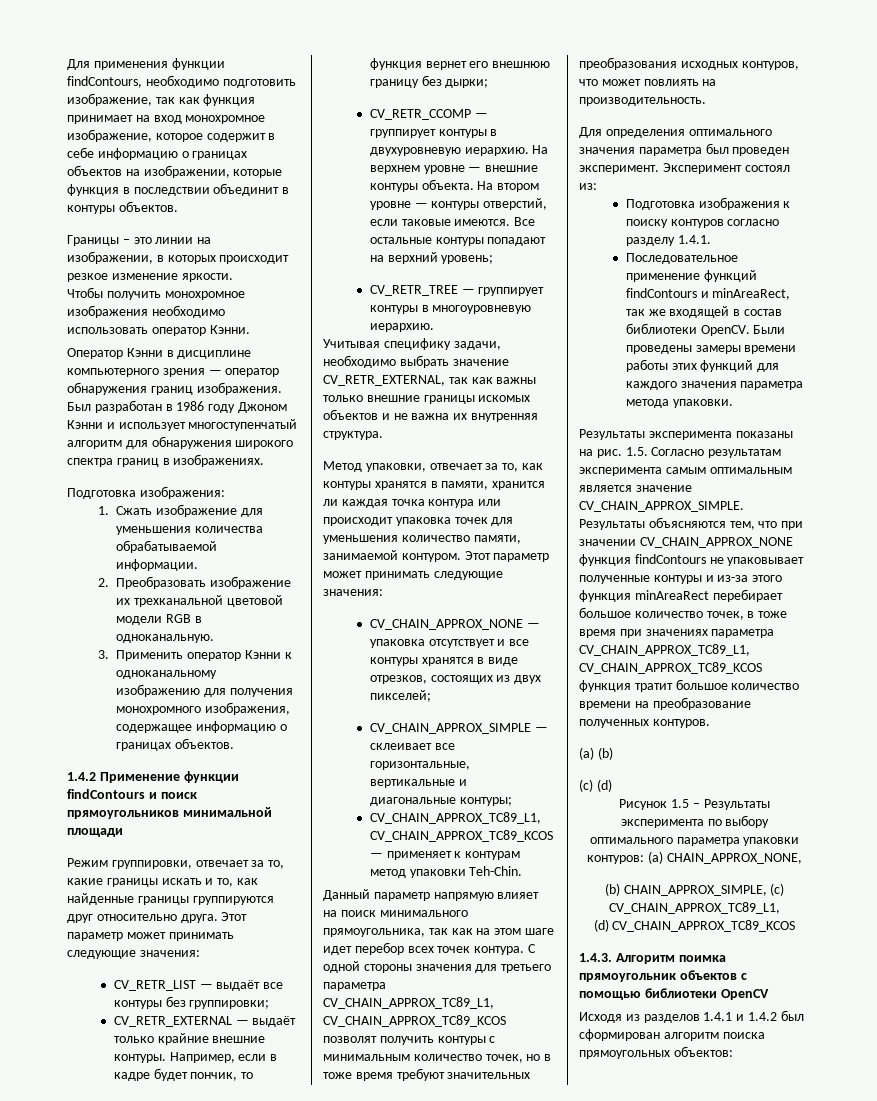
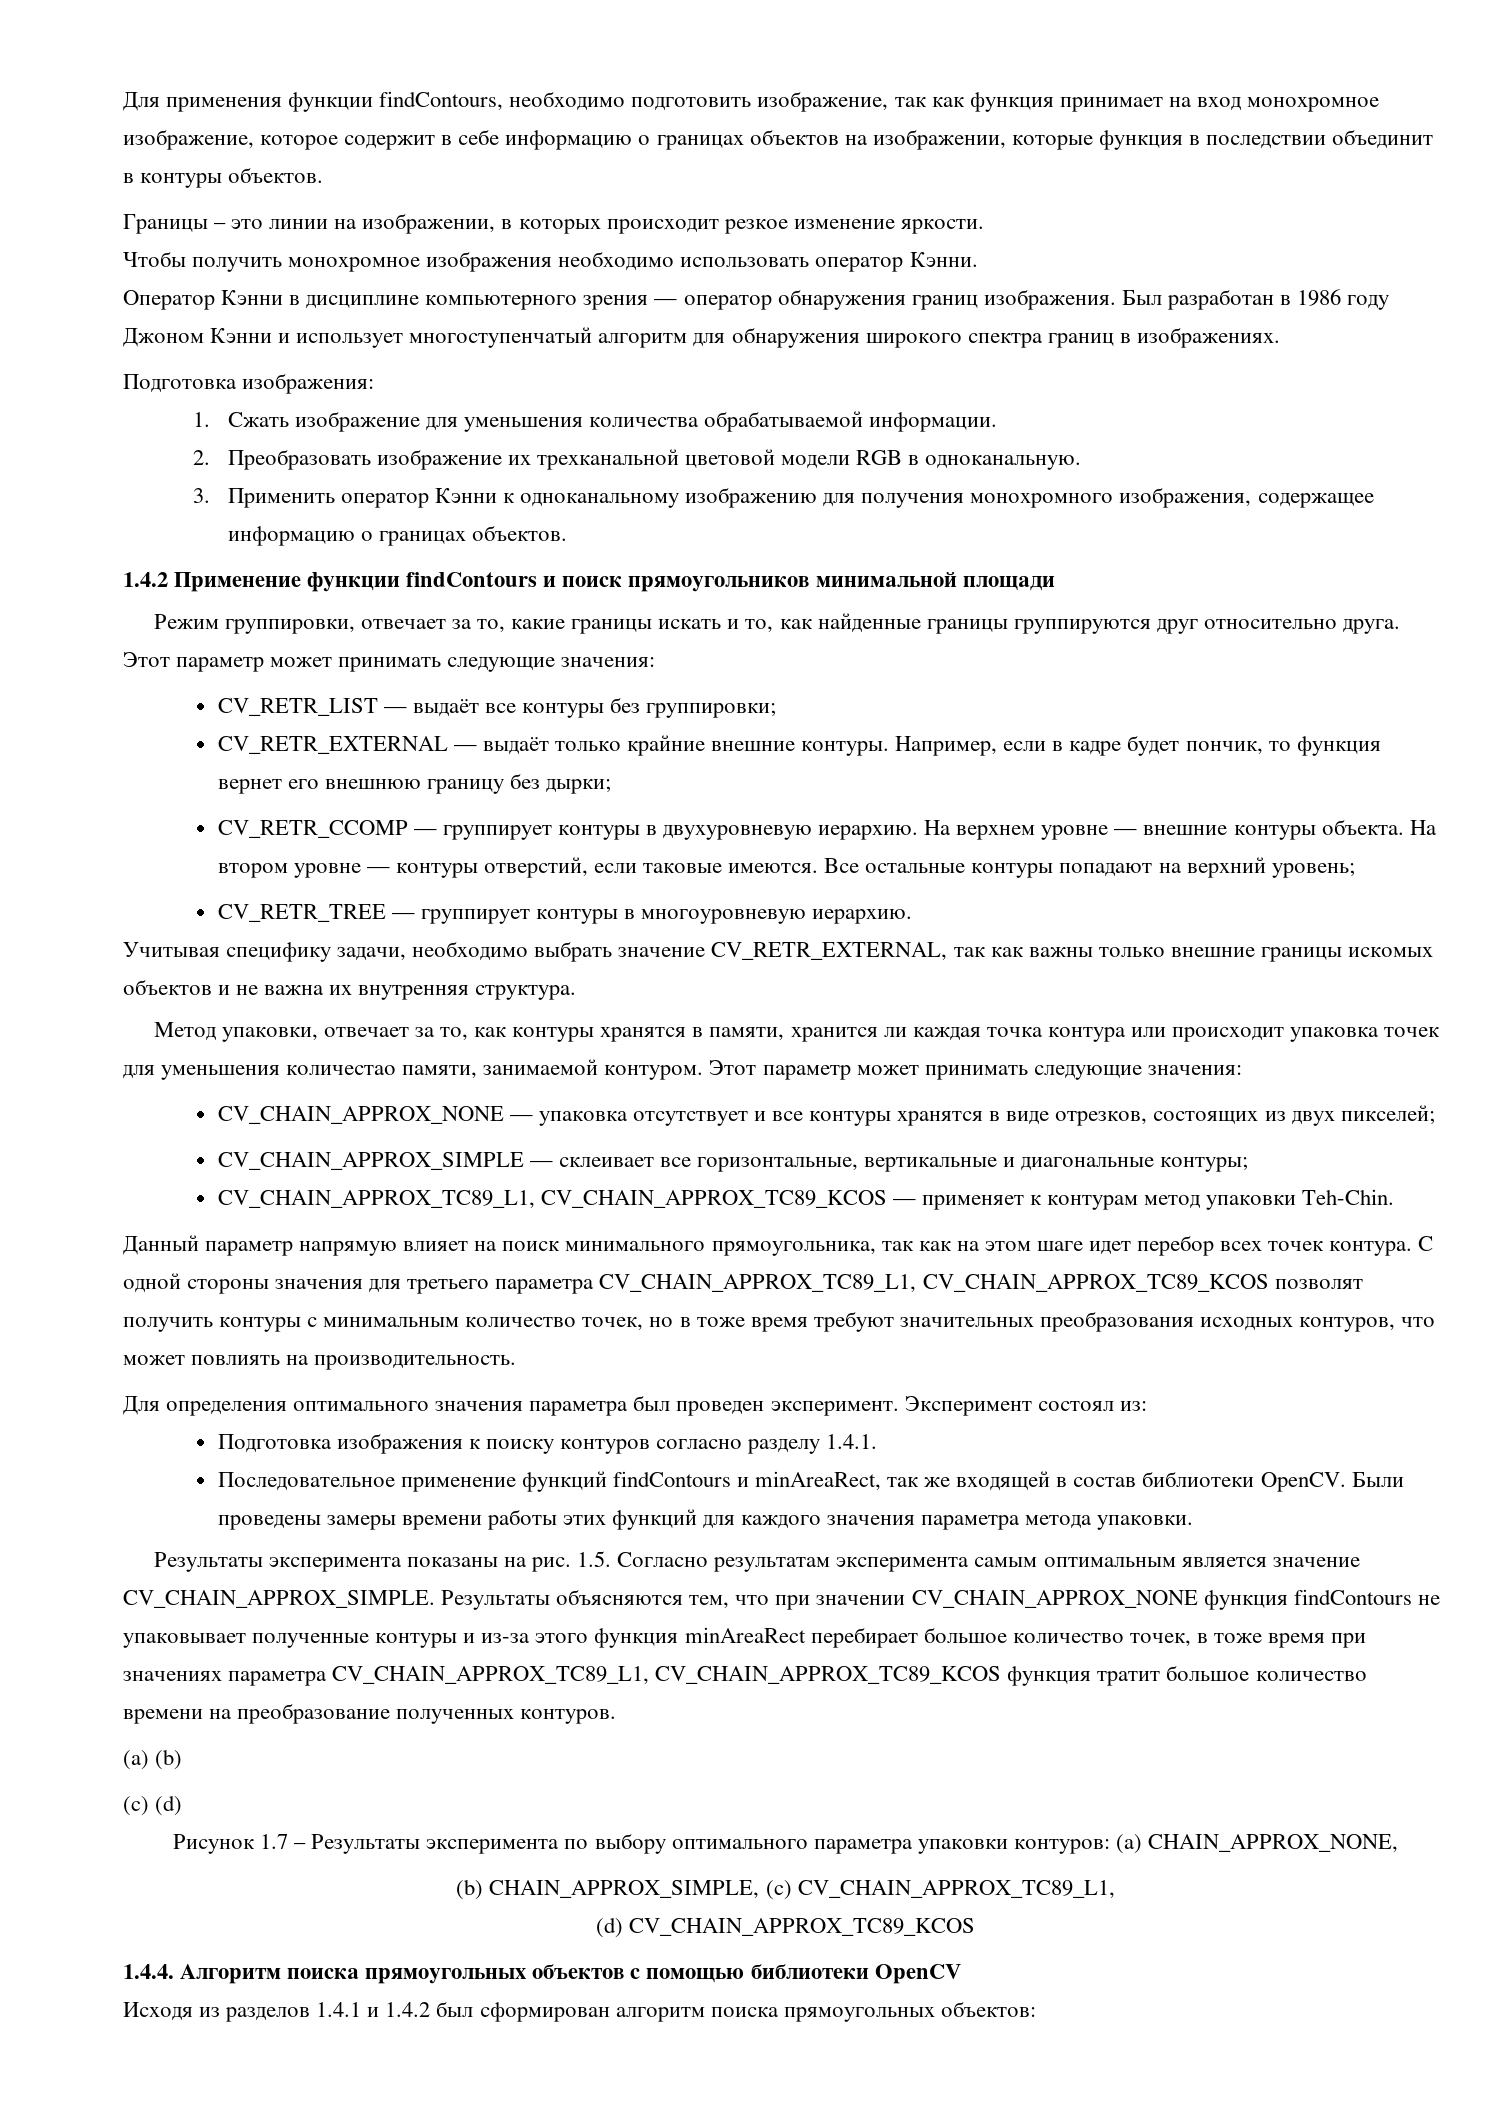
- Метод упаковки, отвечает за то, как контуры хранятся в памяти, хранится ли каждая точка контура или происходит упаковка точек для уменьшения количество памяти, занимаемой контуром.
+ Метод упаковки, отвечает за то, как контуры хранятся в памяти, хранится ли каждая точка контура или происходит упаковка точек для уменьшения количестао памяти, занимаемой контуром.
- Рисунок 1.5 – Результаты эксперимента по выбору оптимального параметра упаковки контуров: (a) CHAIN_APPROX_NONE,
+ Рисунок 1.7 – Результаты эксперимента по выбору оптимального параметра упаковки контуров: (a) CHAIN_APPROX_NONE,
- 1.4.3. Алгоритм поимка прямоугольник объектов с помощью библиотеки OpenCV
+ 1.4.4. Алгоритм поиска прямоугольных объектов с помощью библиотеки OpenCV

